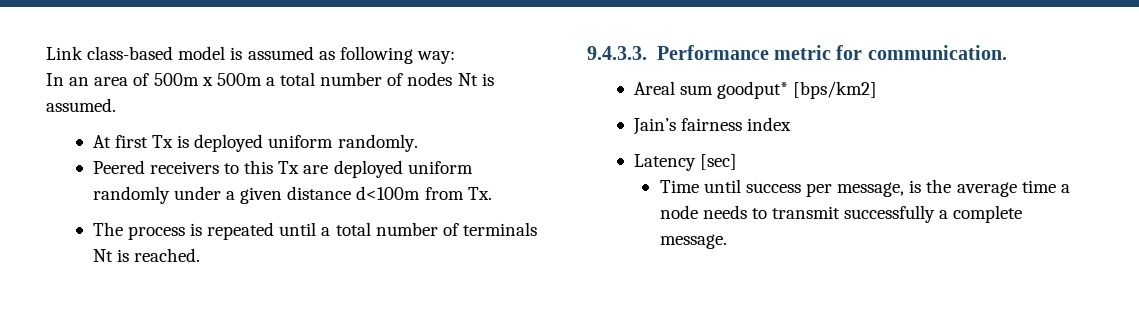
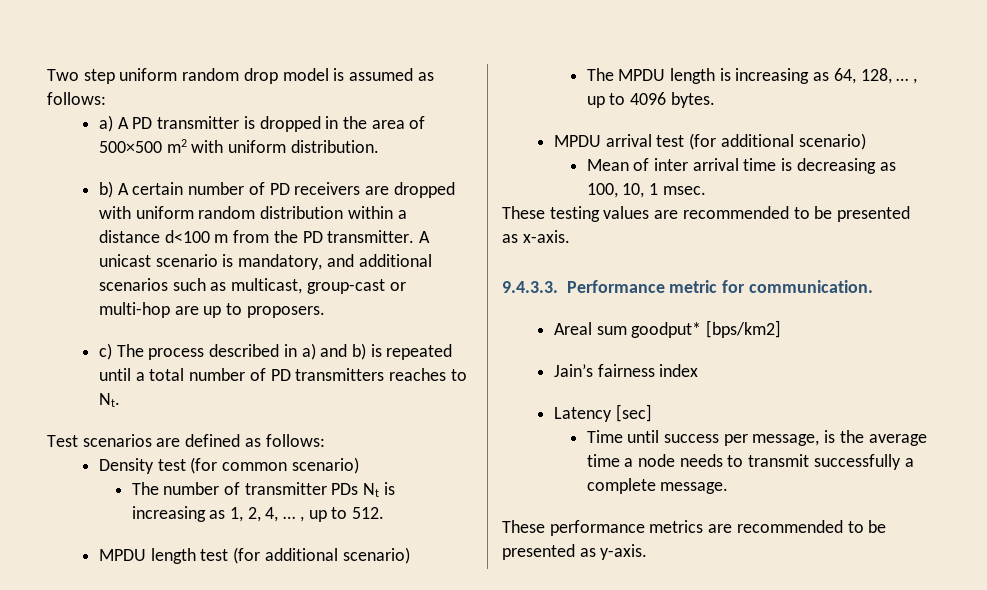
- Link class-based model is assumed as following way:
- In an area of 500m x 500m a total number of nodes Nt is assumed.
- At first Tx is deployed uniform randomly.
- Peered receivers to this Tx are deployed uniform randomly under a given distance d<100m from Tx.
- The process is repeated until a total number of terminals Nt is reached.
+ Two step uniform random drop model is assumed as follows:
+ a) A PD transmitter is dropped in the area of 500×500 m2 with uniform distribution.
+ b) A certain number of PD receivers are dropped with uniform random distribution within a distance d<100 m from the PD transmitter. A unicast scenario is mandatory, and additional scenarios such as multicast, group-cast or multi-hop are up to proposers.
+ c) The process described in a) and b) is repeated until a total number of PD transmitters reaches to Nt.
+ Test scenarios are defined as follows:
+ Density test (for common scenario)
+ The number of transmitter PDs Nt is increasing as 1, 2, 4, … , up to 512.
+ MPDU length test (for additional scenario)
+ The MPDU length is increasing as 64, 128, … , up to 4096 bytes.
+ MPDU arrival test (for additional scenario)
+ Mean of inter arrival time is decreasing as 100, 10, 1 msec.
+ These testing values are recommended to be presented as x-axis.
+ These performance metrics are recommended to be presented as y-axis.

